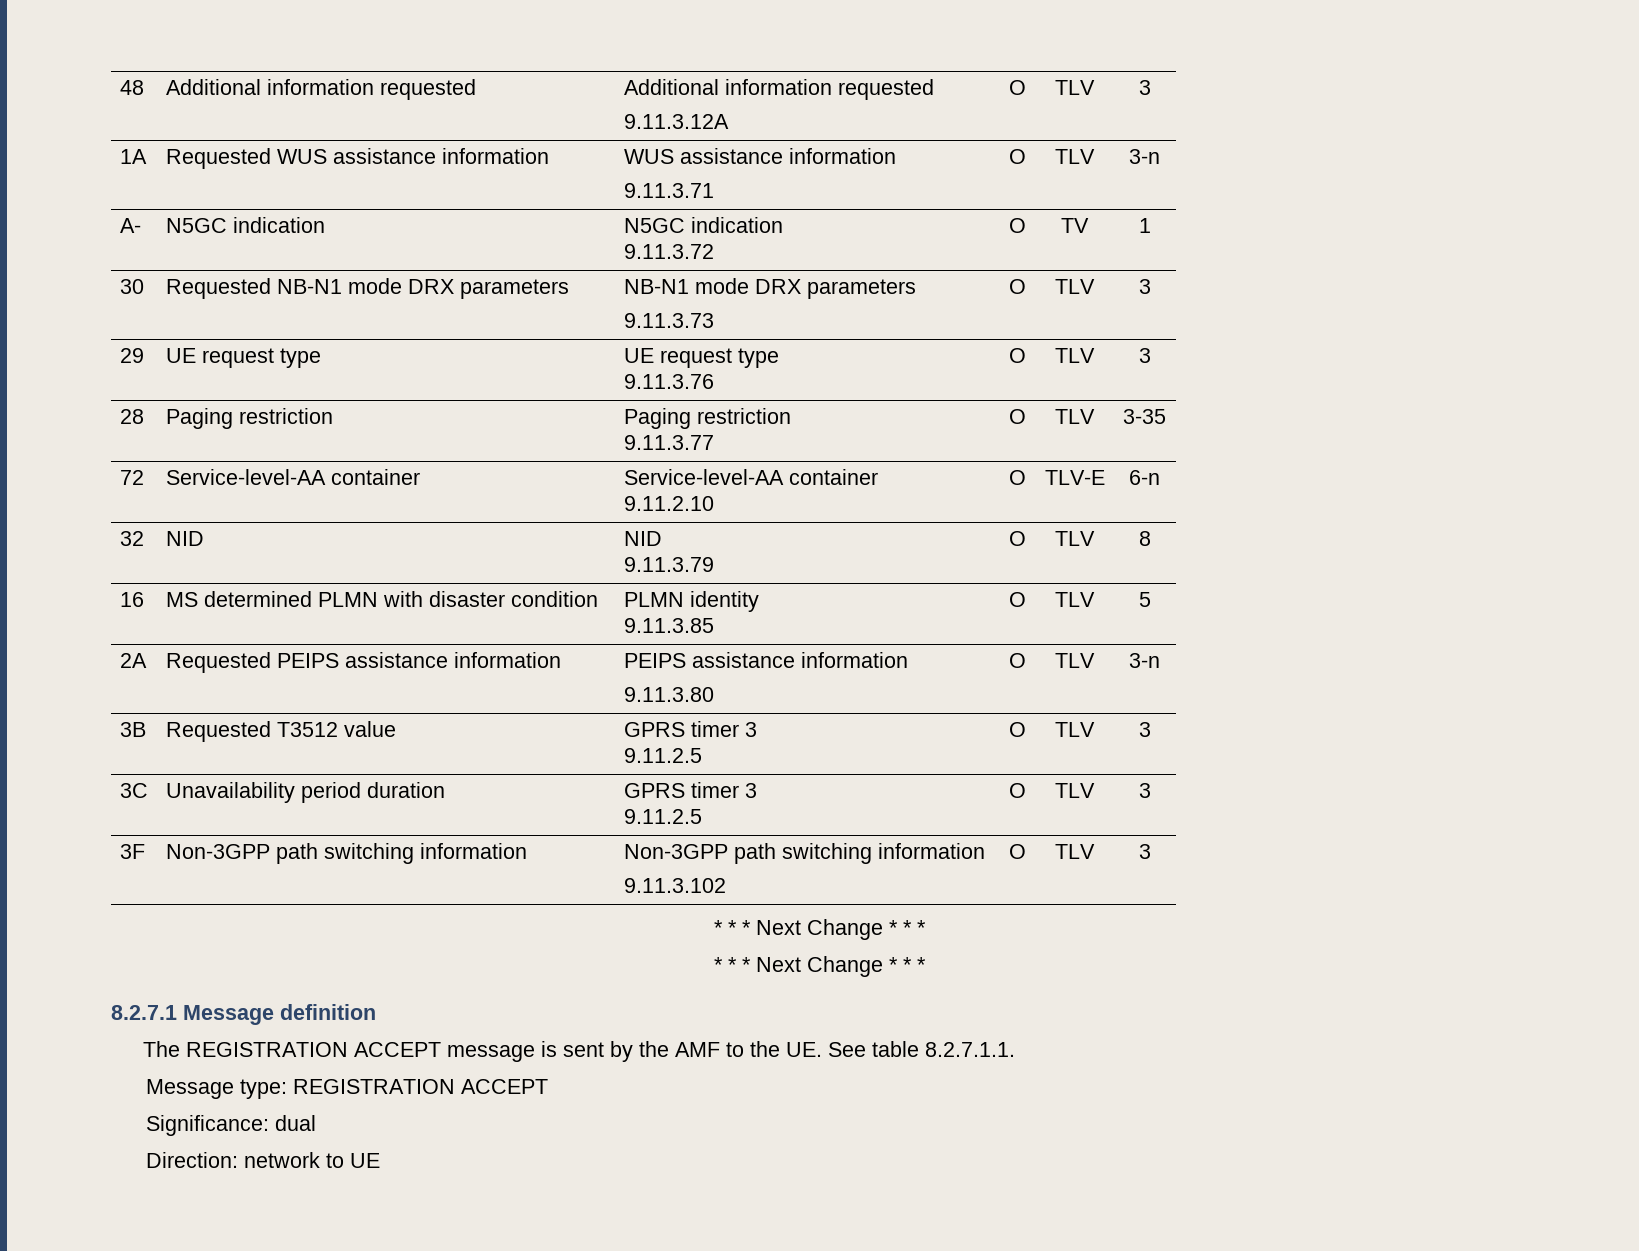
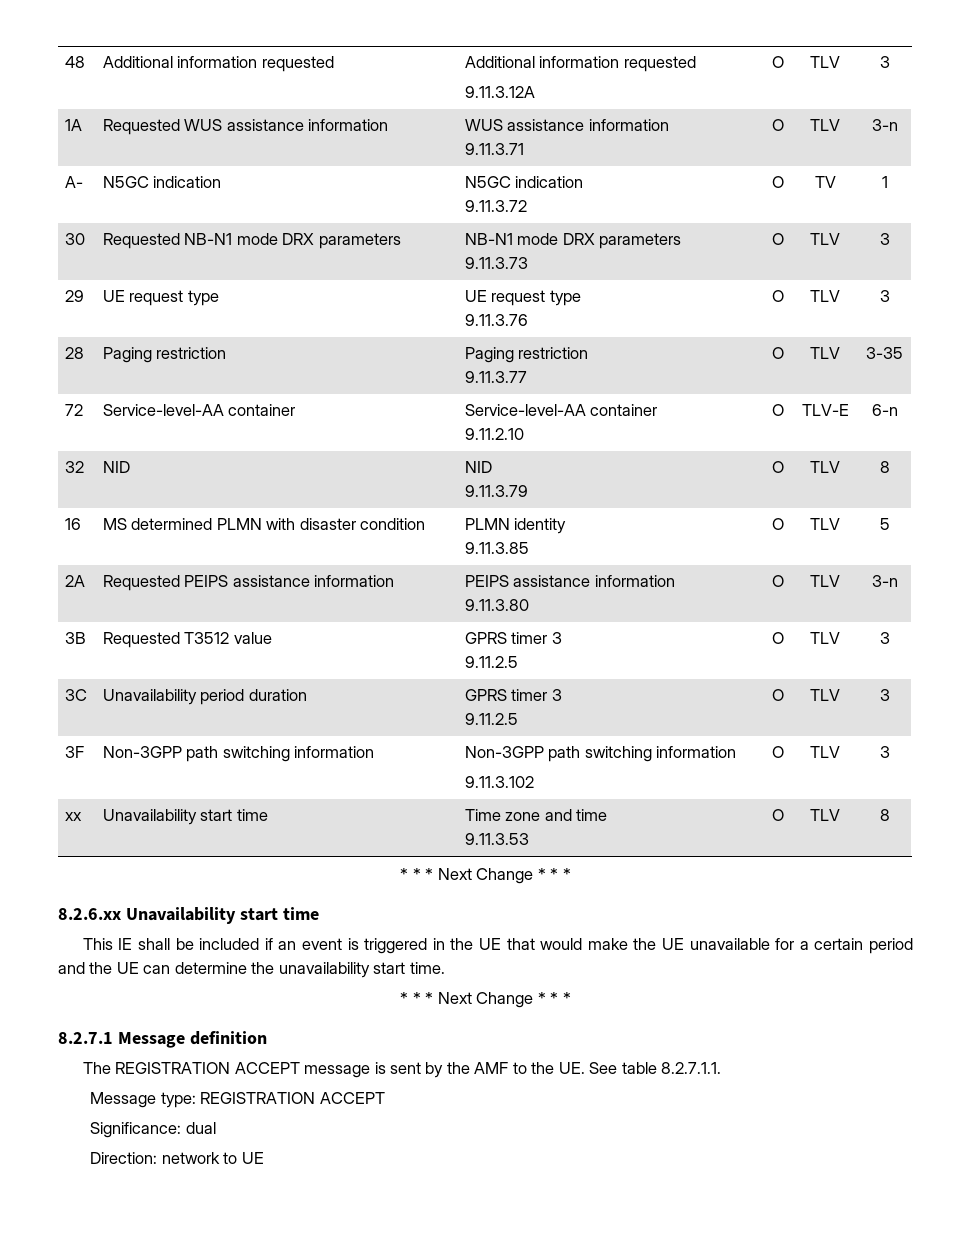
  3F | Non-3GPP path switching information | Non-3GPP path switching information
  9.11.3.102 | O | TLV | 3
+ xx | Unavailability start time | Time zone and time
+ 9.11.3.53 | O | TLV | 8
  * * * Next Change * * *
+ 8.2.6.xx Unavailability start time
+ This IE shall be included if an event is triggered in the UE that would make the UE unavailable for a certain period and the UE can determine the unavailability start time.

